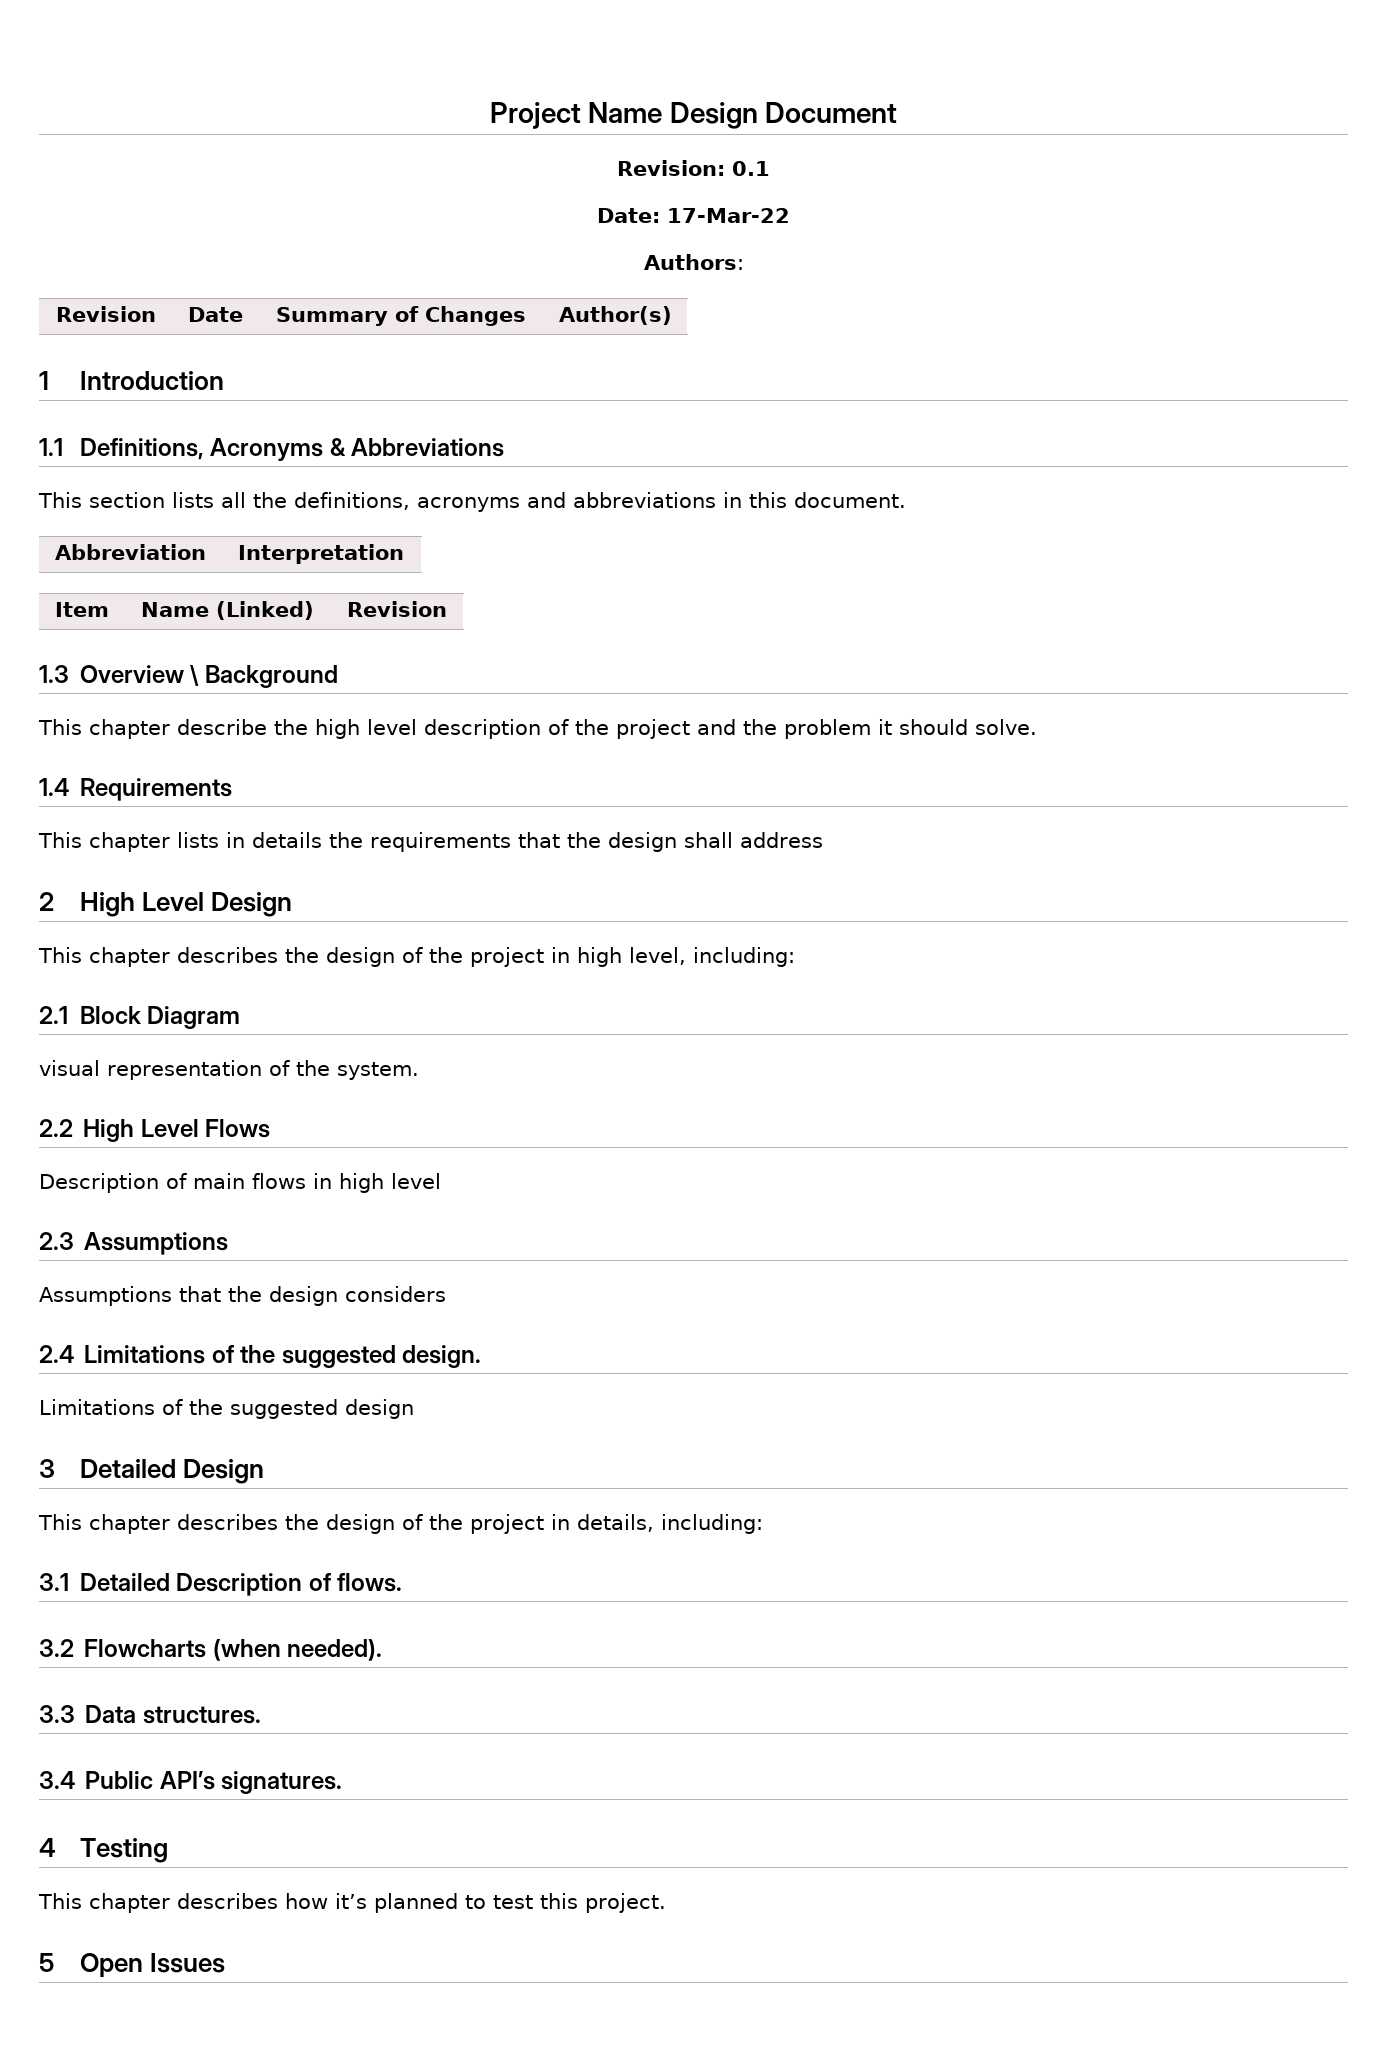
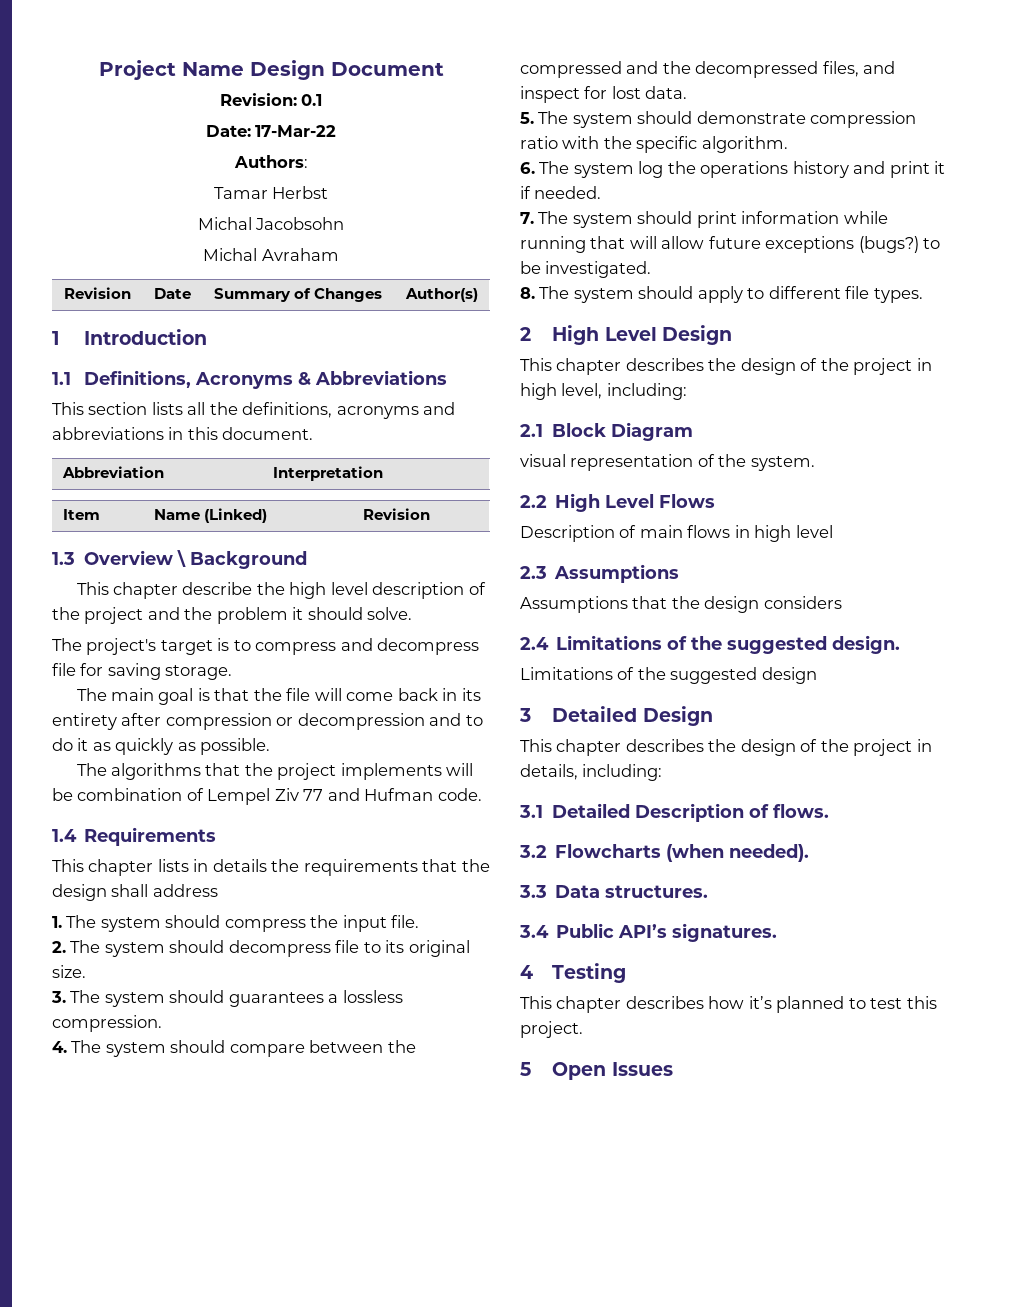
+ Tamar Herbst
+ Michal Jacobsohn
+ Michal Avraham
+ The project's target is to compress and decompress file for saving storage.
+ The main goal is that the file will come back in its entirety after compression or decompression and to do it as quickly as possible.
+ The algorithms that the project implements will be combination of Lempel Ziv 77 and Hufman code.
+ 1. The system should compress the input file.
+ 2. The system should decompress file to its original size.
+ 3. The system should guarantees a lossless compression.
+ 4. The system should compare between the compressed and the decompressed files, and inspect for lost data.
+ 5. The system should demonstrate compression ratio with the specific algorithm.
+ 6. The system log the operations history and print it if needed.
+ 7. The system should print information while running that will allow future exceptions (bugs?) to be investigated.
+ 8. The system should apply to different file types.

